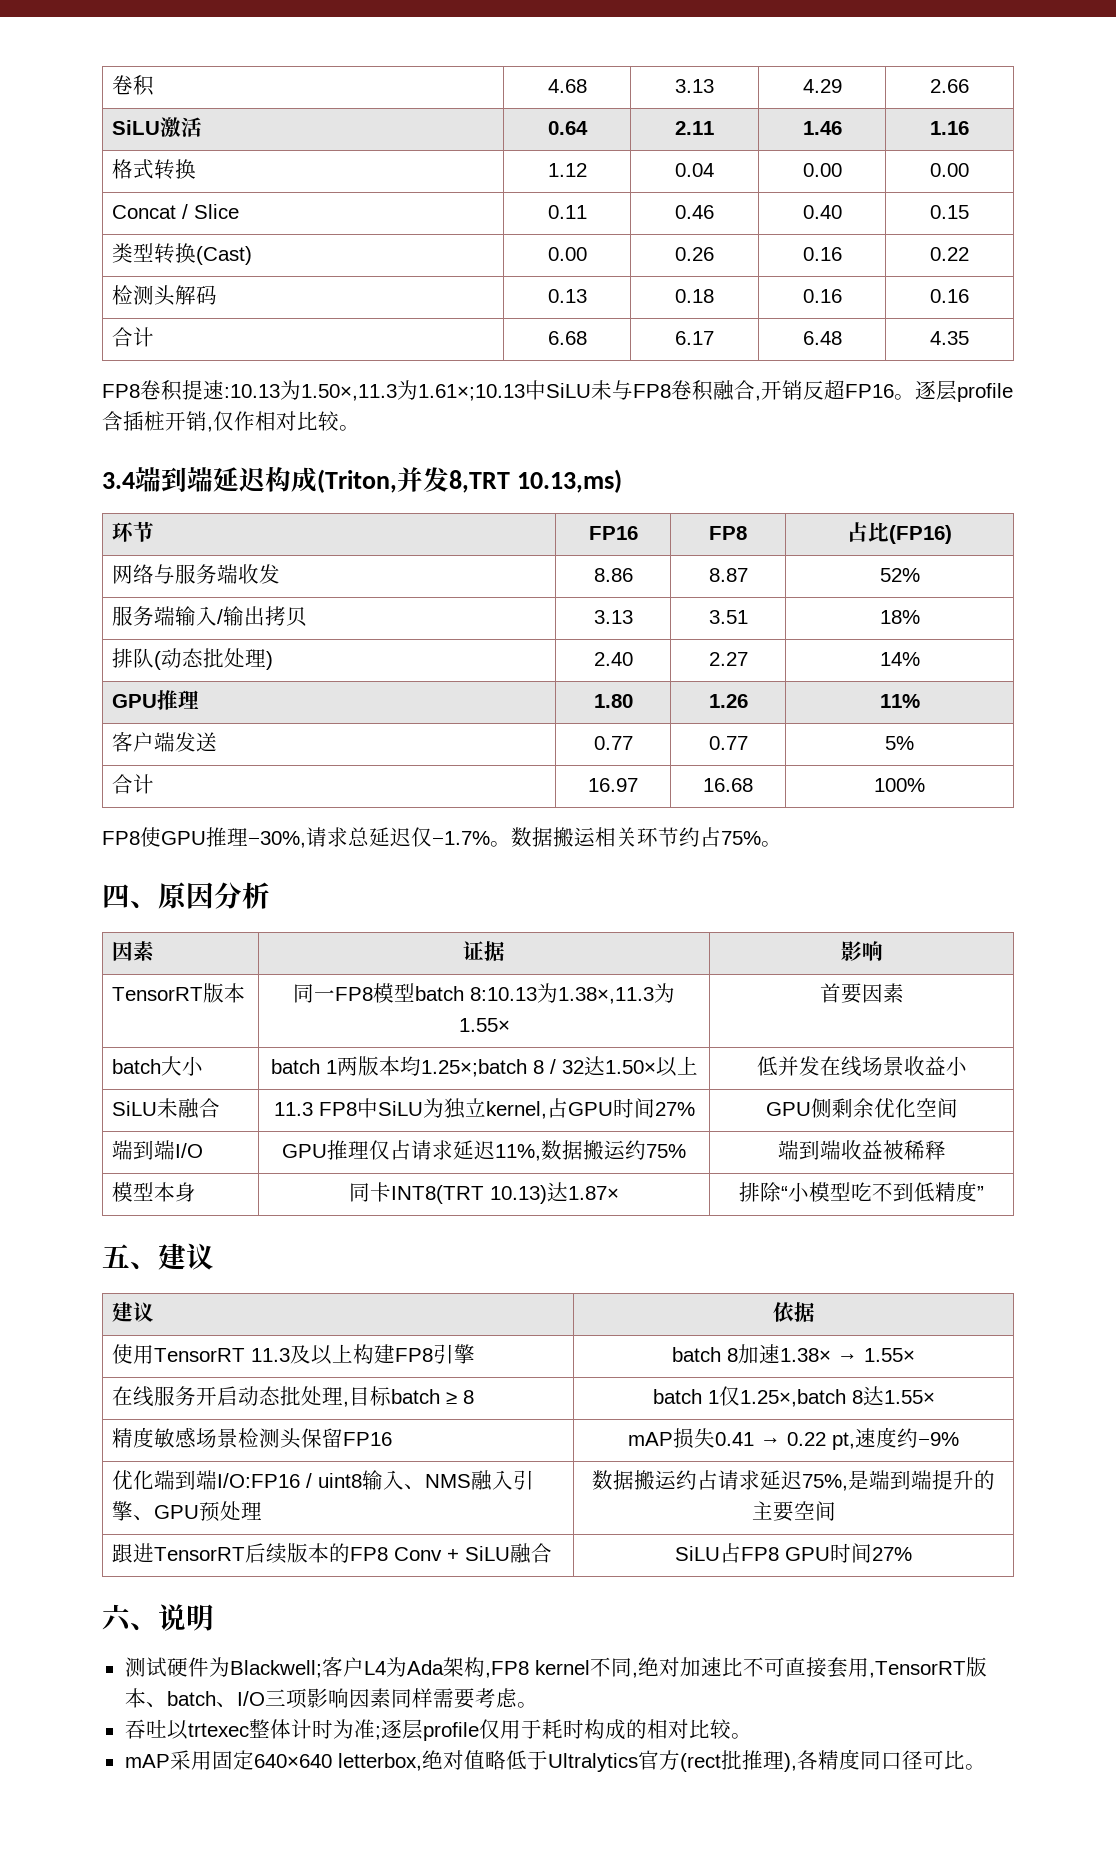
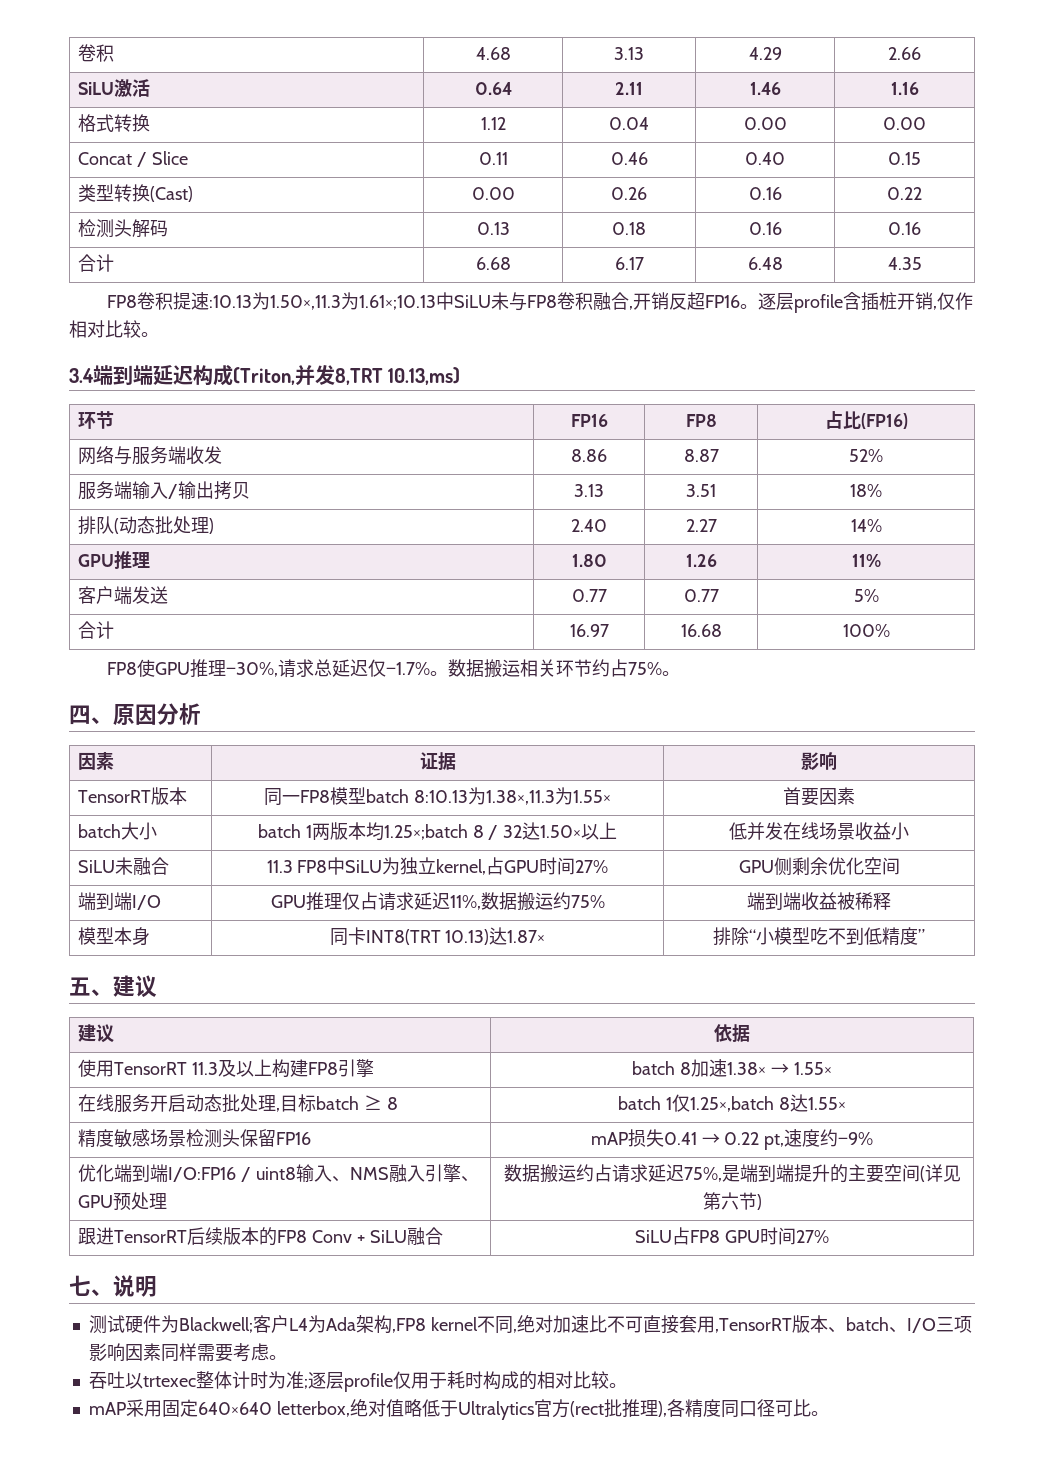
- 优化端到端I/O:FP16 / uint8输入、NMS融入引擎、GPU预处理 | 数据搬运约占请求延迟75%,是端到端提升的主要空间
+ 优化端到端I/O:FP16 / uint8输入、NMS融入引擎、GPU预处理 | 数据搬运约占请求延迟75%,是端到端提升的主要空间(详见第六节)
- 六、说明
+ 七、说明

